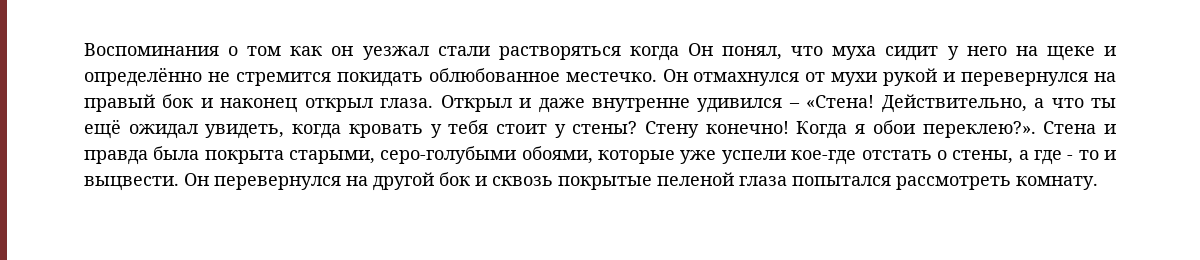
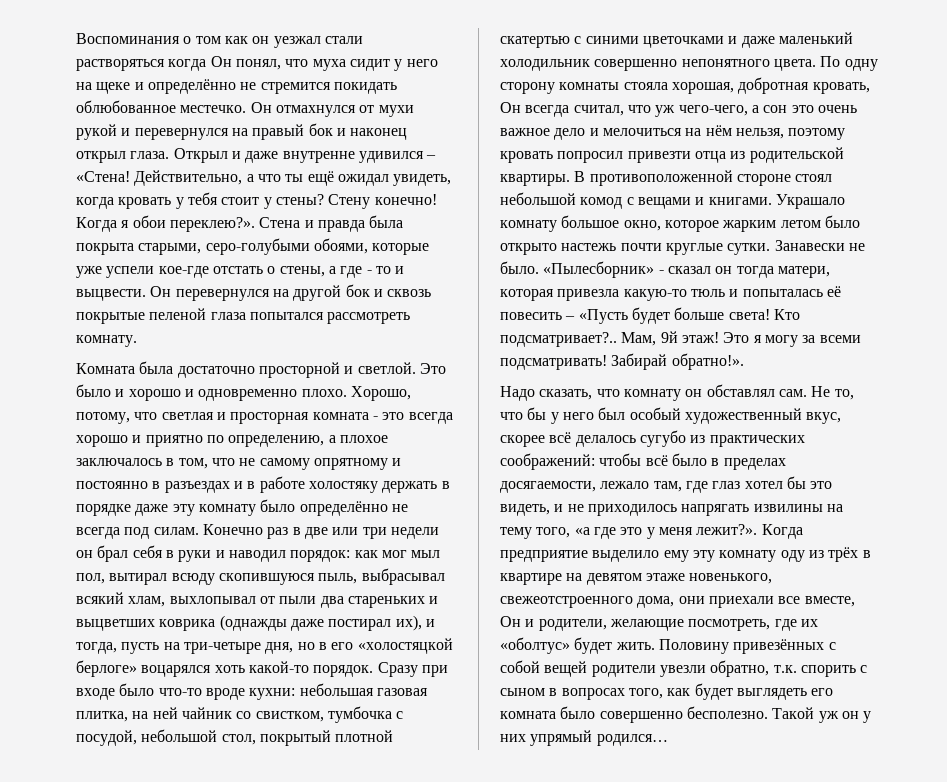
+ Комната была достаточно просторной и светлой. Это было и хорошо и одновременно плохо. Хорошо, потому, что светлая и просторная комната - это всегда хорошо и приятно по определению, а плохое заключалось в том, что не самому опрятному и постоянно в разъездах и в работе холостяку держать в порядке даже эту комнату было определённо не всегда под силам. Конечно раз в две или три недели он брал себя в руки и наводил порядок: как мог мыл пол, вытирал всюду скопившуюся пыль, выбрасывал всякий хлам, выхлопывал от пыли два стареньких и выцветших коврика (однажды даже постирал их), и тогда, пусть на три-четыре дня, но в его «холостяцкой берлоге» воцарялся хоть какой-то порядок. Сразу при входе было что-то вроде кухни: небольшая газовая плитка, на ней чайник со свистком, тумбочка с посудой, небольшой стол, покрытый плотной скатертью с синими цветочками и даже маленький холодильник совершенно непонятного цвета. По одну сторону комнаты стояла хорошая, добротная кровать, Он всегда считал, что уж чего-чего, а сон это очень важное дело и мелочиться на нём нельзя, поэтому кровать попросил привезти отца из родительской квартиры. В противоположенной стороне стоял небольшой комод с вещами и книгами. Украшало комнату большое окно, которое жарким летом было открыто настежь почти круглые сутки. Занавески не было. «Пылесборник» - сказал он тогда матери, которая привезла какую-то тюль и попыталась её повесить – «Пусть будет больше света! Кто подсматривает?.. Мам, 9й этаж! Это я могу за всеми подсматривать! Забирай обратно!».
+ Надо сказать, что комнату он обставлял сам. Не то, что бы у него был особый художественный вкус, скорее всё делалось сугубо из практических соображений: чтобы всё было в пределах досягаемости, лежало там, где глаз хотел бы это видеть, и не приходилось напрягать извилины на тему того, «а где это у меня лежит?». Когда предприятие выделило ему эту комнату оду из трёх в квартире на девятом этаже новенького, свежеотстроенного дома, они приехали все вместе, Он и родители, желающие посмотреть, где их «оболтус» будет жить. Половину привезённых с собой вещей родители увезли обратно, т.к. спорить с сыном в вопросах того, как будет выглядеть его комната было совершенно бесполезно. Такой уж он у них упрямый родился…

